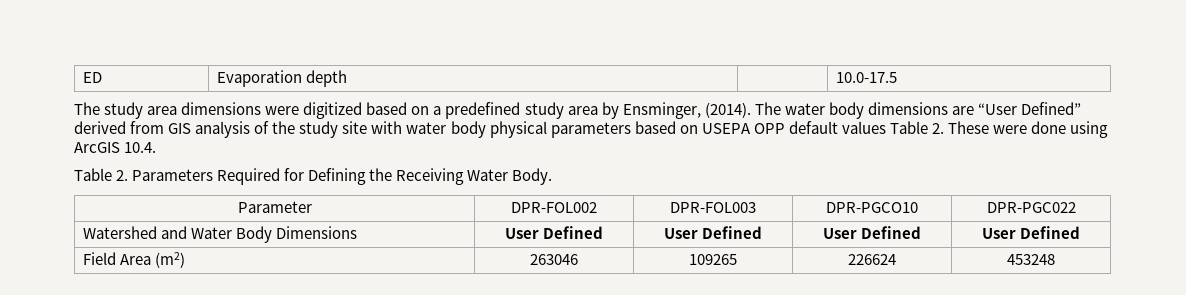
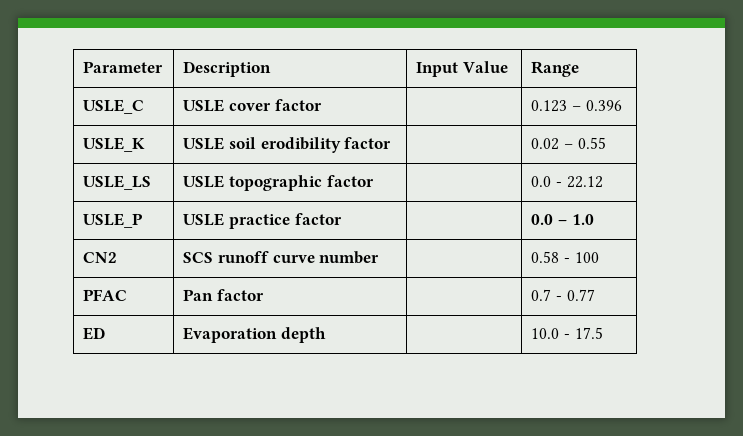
- ED | Evaporation depth | | 10.0-17.5
- The study area dimensions were digitized based on a predefined study area by Ensminger, (2014). The water body dimensions are “User Defined” derived from GIS analysis of the study site with water body physical parameters based on USEPA OPP default values Table 2. These were done using ArcGIS 10.4.
- Table 2. Parameters Required for Defining the Receiving Water Body.
- Parameter | DPR-FOL002 | DPR-FOL003 | DPR-PGCO10 | DPR-PGC022
- Watershed and Water Body Dimensions | User Defined | User Defined | User Defined | User Defined
- Field Area (m2) | 263046 | 109265 | 226624 | 453248
+ Parameter | Description | Input Value | Range
+ USLE_C | USLE cover factor | | 0.123 – 0.396
+ USLE_K | USLE soil erodibility factor | | 0.02 – 0.55
+ USLE_LS | USLE topographic factor | | 0.0 - 22.12
+ USLE_P | USLE practice factor | | 0.0 – 1.0
+ CN2 | SCS runoff curve number | | 0.58 - 100
+ PFAC | Pan factor | | 0.7 - 0.77
+ ED | Evaporation depth | | 10.0 - 17.5

